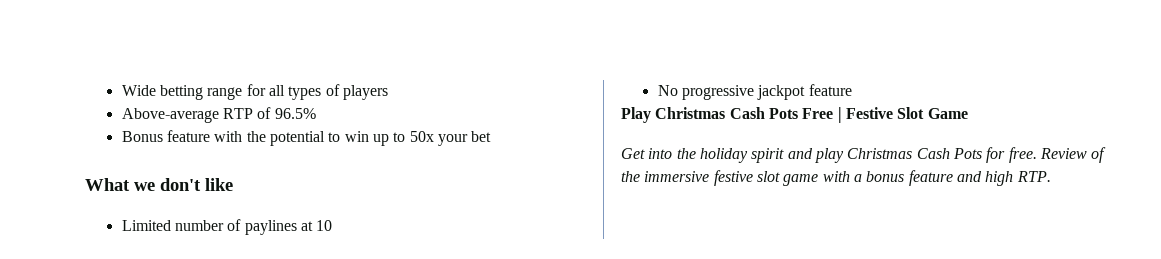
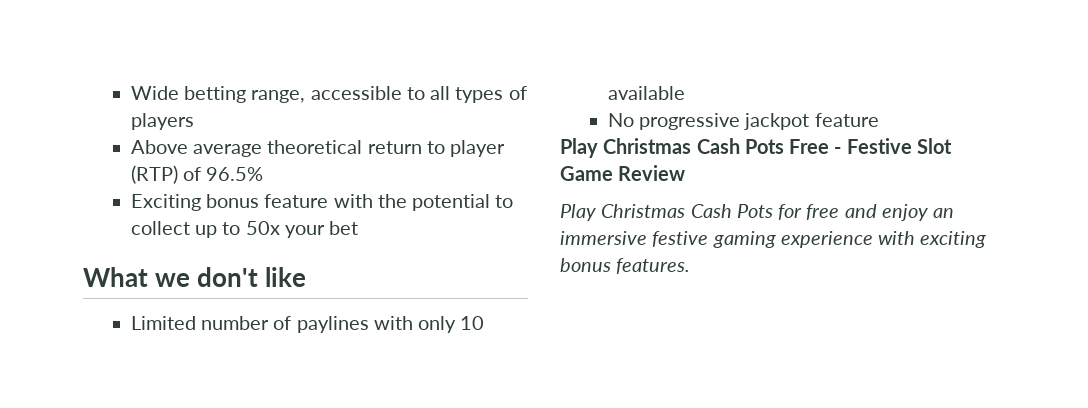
- Wide betting range for all types of players
+ Wide betting range, accessible to all types of players
- Above-average RTP of 96.5%
+ Above average theoretical return to player (RTP) of 96.5%
- Bonus feature with the potential to win up to 50x your bet
+ Exciting bonus feature with the potential to collect up to 50x your bet
- Limited number of paylines at 10
+ Limited number of paylines with only 10 available
- Play Christmas Cash Pots Free | Festive Slot Game
- Get into the holiday spirit and play Christmas Cash Pots for free. Review of the immersive festive slot game with a bonus feature and high RTP.
+ Play Christmas Cash Pots Free - Festive Slot Game Review
+ Play Christmas Cash Pots for free and enjoy an immersive festive gaming experience with exciting bonus features.

